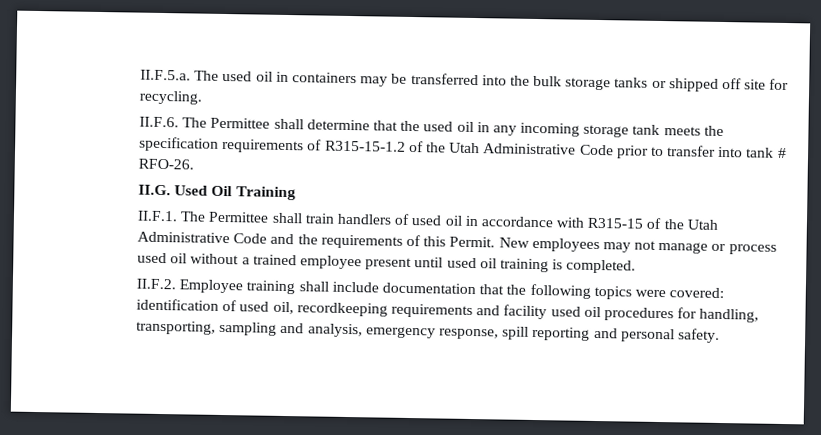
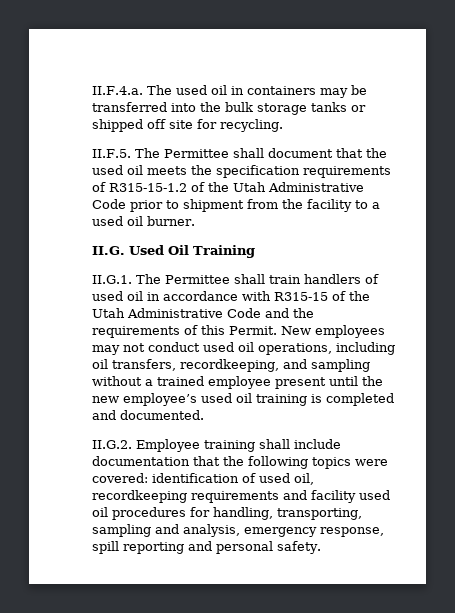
- II.F.5.a. The used oil in containers may be transferred into the bulk storage tanks or shipped off site for recycling.
+ II.F.4.a. The used oil in containers may be transferred into the bulk storage tanks or shipped off site for recycling.
- II.F.6. The Permittee shall determine that the used oil in any incoming storage tank meets the specification requirements of R315-15-1.2 of the Utah Administrative Code prior to transfer into tank # RFO-26.
+ II.F.5. The Permittee shall document that the used oil meets the specification requirements of R315-15-1.2 of the Utah Administrative Code prior to shipment from the facility to a used oil burner.
- II.F.1. The Permittee shall train handlers of used oil in accordance with R315-15 of the Utah Administrative Code and the requirements of this Permit.
+ II.G.1. The Permittee shall train handlers of used oil in accordance with R315-15 of the Utah Administrative Code and the requirements of this Permit.
- New employees may not manage or process used oil without a trained employee present until used oil training is completed.
- II.F.2. Employee training shall include documentation that the following topics were covered: identification of used oil, recordkeeping requirements and facility used oil procedures for handling, transporting, sampling and analysis, emergency response, spill reporting and personal safety.
+ New employees may not conduct used oil operations, including oil transfers, recordkeeping, and sampling without a trained employee present until the new employee’s used oil training is completed and documented.
+ II.G.2. Employee training shall include documentation that the following topics were covered: identification of used oil, recordkeeping requirements and facility used oil procedures for handling, transporting, sampling and analysis, emergency response, spill reporting and personal safety.

